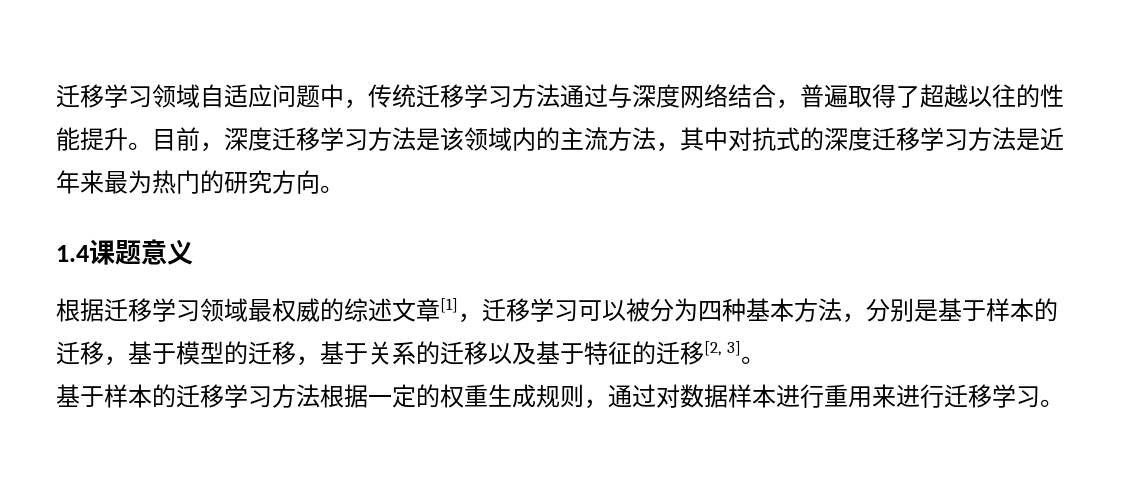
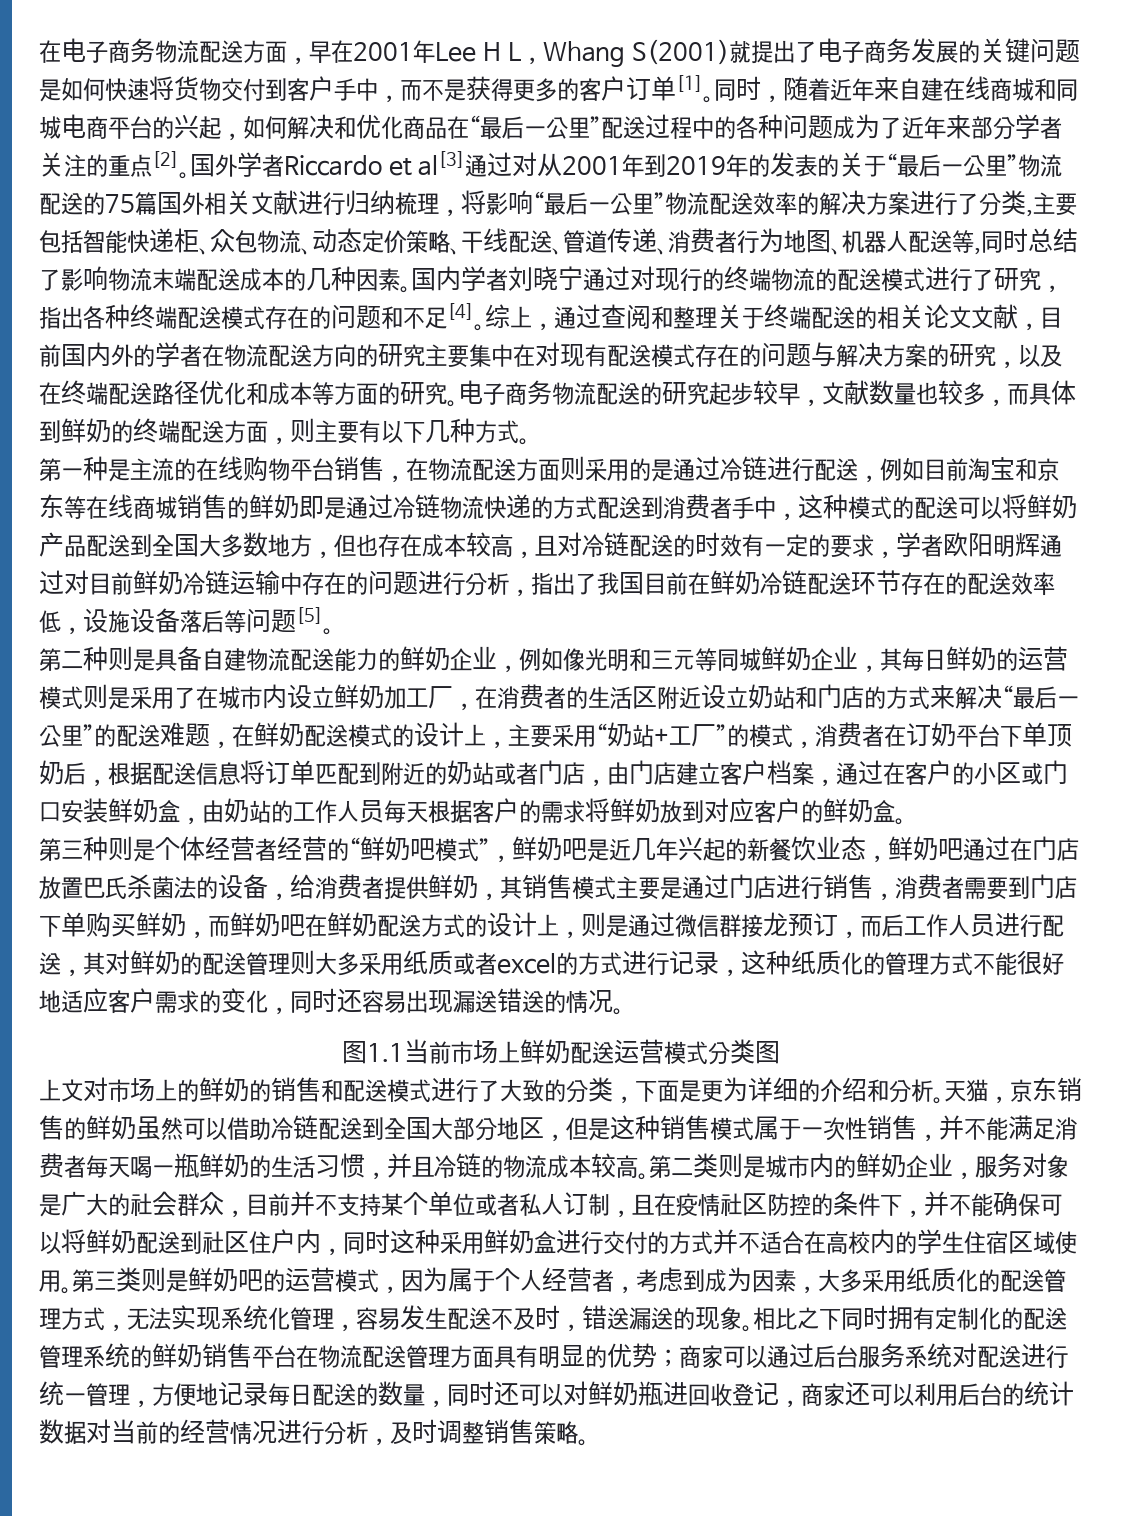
- 迁移学习领域自适应问题中，传统迁移学习方法通过与深度网络结合，普遍取得了超越以往的性能提升。目前，深度迁移学习方法是该领域内的主流方法，其中对抗式的深度迁移学习方法是近年来最为热门的研究方向。
- 1.4课题意义
- 根据迁移学习领域最权威的综述文章[1]，迁移学习可以被分为四种基本方法，分别是基于样本的迁移，基于模型的迁移，基于关系的迁移以及基于特征的迁移[2, 3]。
- 基于样本的迁移学习方法根据一定的权重生成规则，通过对数据样本进行重用来进行迁移学习。
+ 在电子商务物流配送方面，早在2001年Lee H L，Whang S(2001)就提出了电子商务发展的关键问题是如何快速将货物交付到客户手中，而不是获得更多的客户订单[1]。同时，随着近年来自建在线商城和同城电商平台的兴起，如何解决和优化商品在“最后一公里”配送过程中的各种问题成为了近年来部分学者关注的重点[2]。国外学者Riccardo et al[3]通过对从2001年到2019年的发表的关于“最后一公里”物流配送的75篇国外相关文献进行归纳梳理，将影响“最后一公里”物流配送效率的解决方案进行了分类,主要包括智能快递柜、众包物流、动态定价策略、干线配送、管道传递、消费者行为地图、机器人配送等,同时总结了影响物流末端配送成本的几种因素。国内学者刘晓宁通过对现行的终端物流的配送模式进行了研究，指出各种终端配送模式存在的问题和不足[4]。综上，通过查阅和整理关于终端配送的相关论文文献，目前国内外的学者在物流配送方向的研究主要集中在对现有配送模式存在的问题与解决方案的研究，以及在终端配送路径优化和成本等方面的研究。电子商务物流配送的研究起步较早，文献数量也较多，而具体到鲜奶的终端配送方面，则主要有以下几种方式。
+ 第一种是主流的在线购物平台销售，在物流配送方面则采用的是通过冷链进行配送，例如目前淘宝和京东等在线商城销售的鲜奶即是通过冷链物流快递的方式配送到消费者手中，这种模式的配送可以将鲜奶产品配送到全国大多数地方，但也存在成本较高，且对冷链配送的时效有一定的要求，学者欧阳明辉通过对目前鲜奶冷链运输中存在的问题进行分析，指出了我国目前在鲜奶冷链配送环节存在的配送效率低，设施设备落后等问题[5]。
+ 第二种则是具备自建物流配送能力的鲜奶企业，例如像光明和三元等同城鲜奶企业，其每日鲜奶的运营模式则是采用了在城市内设立鲜奶加工厂，在消费者的生活区附近设立奶站和门店的方式来解决“最后一公里”的配送难题，在鲜奶配送模式的设计上，主要采用“奶站+工厂”的模式，消费者在订奶平台下单顶奶后，根据配送信息将订单匹配到附近的奶站或者门店，由门店建立客户档案，通过在客户的小区或门口安装鲜奶盒，由奶站的工作人员每天根据客户的需求将鲜奶放到对应客户的鲜奶盒。
+ 第三种则是个体经营者经营的“鲜奶吧模式”，鲜奶吧是近几年兴起的新餐饮业态，鲜奶吧通过在门店放置巴氏杀菌法的设备，给消费者提供鲜奶，其销售模式主要是通过门店进行销售，消费者需要到门店下单购买鲜奶，而鲜奶吧在鲜奶配送方式的设计上，则是通过微信群接龙预订，而后工作人员进行配送，其对鲜奶的配送管理则大多采用纸质或者excel的方式进行记录，这种纸质化的管理方式不能很好地适应客户需求的变化，同时还容易出现漏送错送的情况。
+ 图1.1当前市场上鲜奶配送运营模式分类图
+ 上文对市场上的鲜奶的销售和配送模式进行了大致的分类，下面是更为详细的介绍和分析。天猫，京东销售的鲜奶虽然可以借助冷链配送到全国大部分地区，但是这种销售模式属于一次性销售，并不能满足消费者每天喝一瓶鲜奶的生活习惯，并且冷链的物流成本较高。第二类则是城市内的鲜奶企业，服务对象是广大的社会群众，目前并不支持某个单位或者私人订制，且在疫情社区防控的条件下，并不能确保可以将鲜奶配送到社区住户内，同时这种采用鲜奶盒进行交付的方式并不适合在高校内的学生住宿区域使用。第三类则是鲜奶吧的运营模式，因为属于个人经营者，考虑到成为因素，大多采用纸质化的配送管理方式，无法实现系统化管理，容易发生配送不及时，错送漏送的现象。相比之下同时拥有定制化的配送管理系统的鲜奶销售平台在物流配送管理方面具有明显的优势；商家可以通过后台服务系统对配送进行统一管理，方便地记录每日配送的数量，同时还可以对鲜奶瓶进回收登记，商家还可以利用后台的统计数据对当前的经营情况进行分析，及时调整销售策略。

